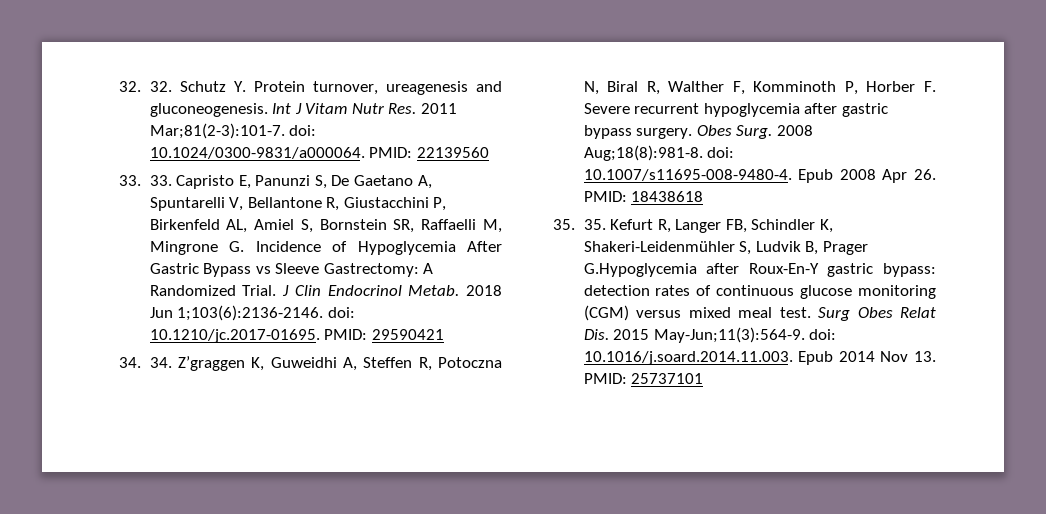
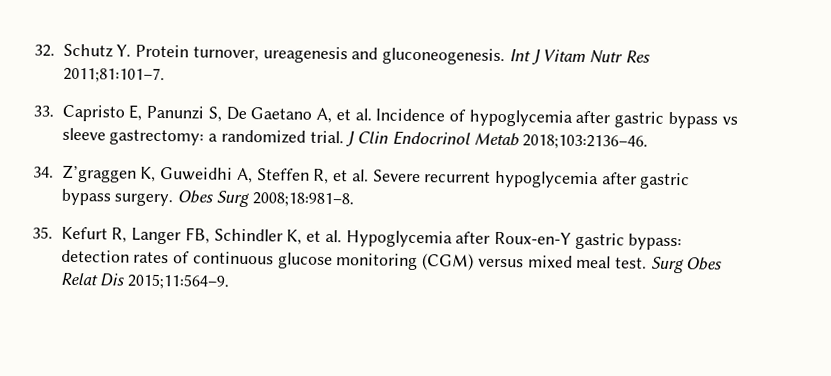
- 32. 32. Schutz Y. Protein turnover, ureagenesis and gluconeogenesis.
+ 32. Schutz Y. Protein turnover, ureagenesis and gluconeogenesis.
- Int J Vitam Nutr Res. 2011 Mar;81(2-3):101-7. doi: 10.1024/0300-9831/a000064. PMID: 22139560
- 33. 33. Capristo E, Panunzi S, De Gaetano A, Spuntarelli V, Bellantone R, Giustacchini P, Birkenfeld AL, Amiel S, Bornstein SR, Raffaelli M, Mingrone G. Incidence of Hypoglycemia After Gastric Bypass vs Sleeve Gastrectomy: A Randomized Trial. J Clin Endocrinol Metab. 2018 Jun 1;103(6):2136-2146. doi: 10.1210/jc.2017-01695. PMID: 29590421
- 34. 34. Z’graggen K, Guweidhi A, Steffen R, Potoczna N, Biral R, Walther F, Komminoth P, Horber F. Severe recurrent hypoglycemia after gastric bypass surgery.
+ Int J Vitam Nutr Res 2011;81:101–7.
+ 33. Capristo E, Panunzi S, De Gaetano A, et al. Incidence of hypoglycemia after gastric bypass vs sleeve gastrectomy: a randomized trial. J Clin Endocrinol Metab 2018;103:2136–46.
+ 34. Z’graggen K, Guweidhi A, Steffen R, et al. Severe recurrent hypoglycemia after gastric bypass surgery.
- Obes Surg. 2008 Aug;18(8):981-8. doi: 10.1007/s11695-008-9480-4. Epub 2008 Apr 26. PMID: 18438618
- 35. 35. Kefurt R, Langer FB, Schindler K, Shakeri-Leidenmühler S, Ludvik B, Prager G.Hypoglycemia after Roux-En-Y gastric bypass: detection rates of continuous glucose monitoring (CGM) versus mixed meal test.
+ Obes Surg 2008;18:981–8.
+ 35. Kefurt R, Langer FB, Schindler K, et al. Hypoglycemia after Roux-en-Y gastric bypass: detection rates of continuous glucose monitoring (CGM) versus mixed meal test.
- Surg Obes Relat Dis. 2015 May-Jun;11(3):564-9. doi: 10.1016/j.soard.2014.11.003. Epub 2014 Nov 13. PMID: 25737101
+ Surg Obes Relat Dis 2015;11:564–9.

